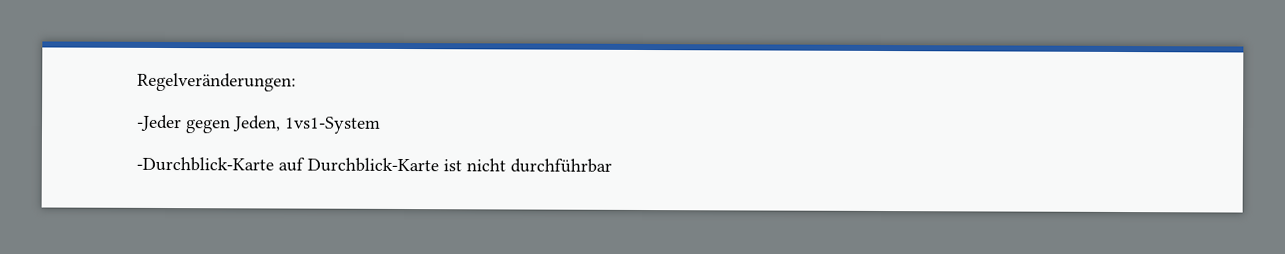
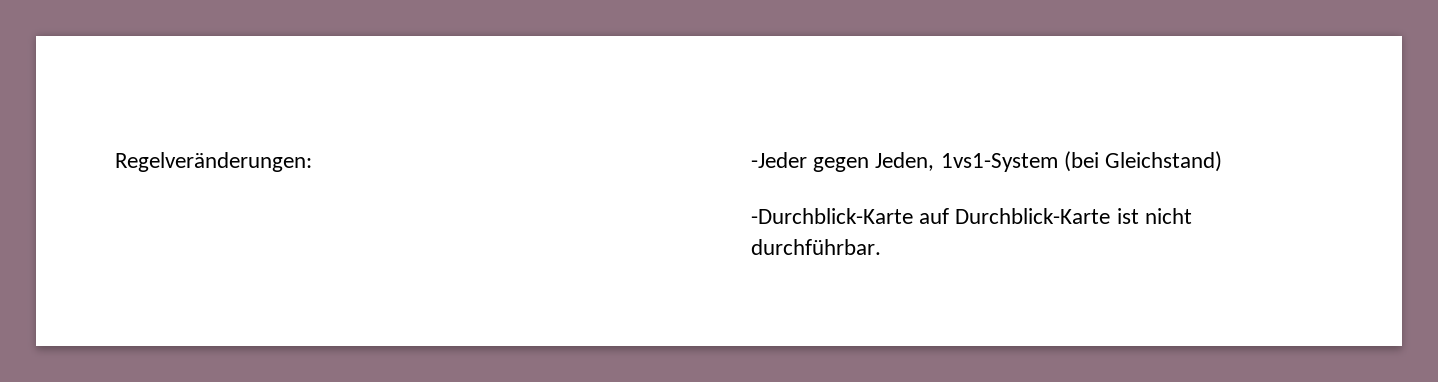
- -Jeder gegen Jeden, 1vs1-System
+ -Jeder gegen Jeden, 1vs1-System (bei Gleichstand)
- -Durchblick-Karte auf Durchblick-Karte ist nicht durchführbar
+ -Durchblick-Karte auf Durchblick-Karte ist nicht durchführbar.

